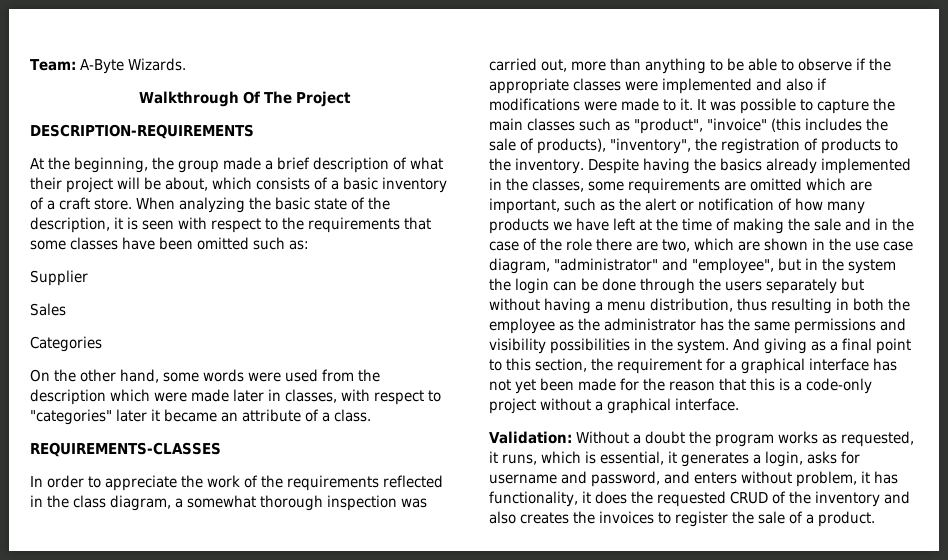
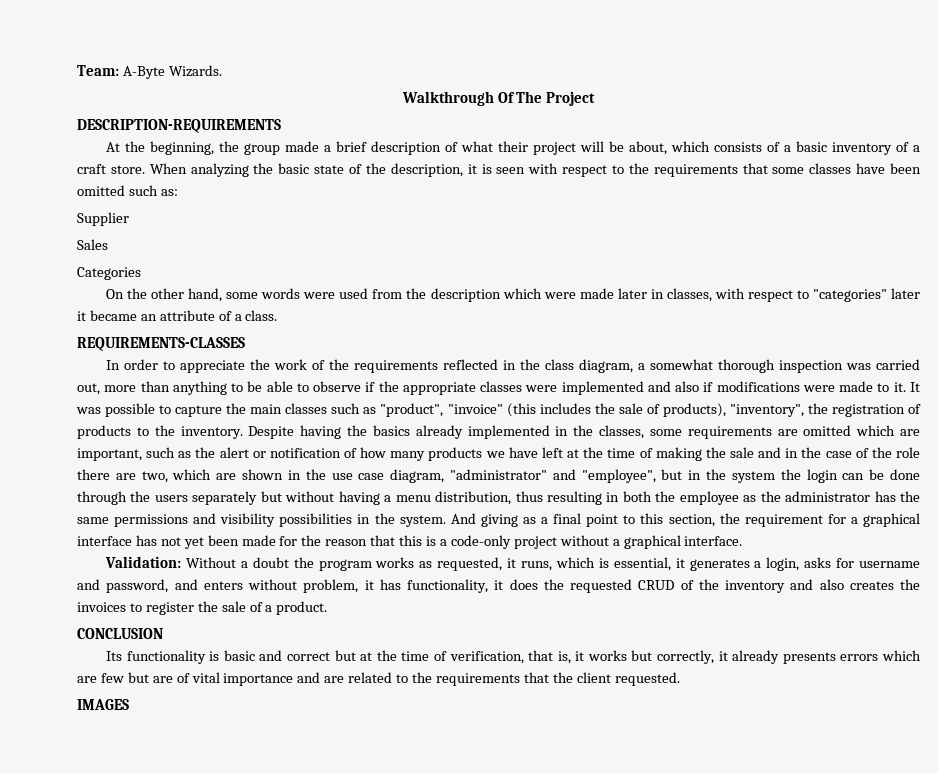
+ CONCLUSION
+ Its functionality is basic and correct but at the time of verification, that is, it works but correctly, it already presents errors which are few but are of vital importance and are related to the requirements that the client requested.
+ IMAGES

